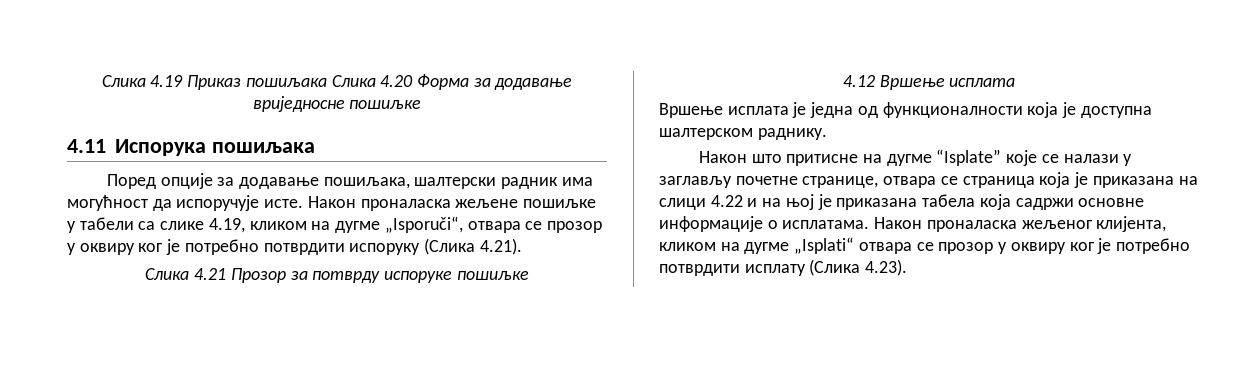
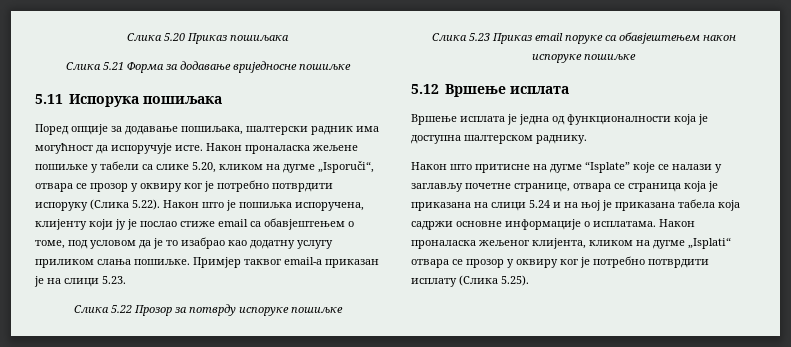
- Слика 4.19 Приказ пошиљака Слика 4.20 Форма за додавање вриједносне пошиљке
+ Слика 5.20 Приказ пошиљака
+ Слика 5.21 Форма за додавање вриједносне пошиљке
- 4.11 Испорука пошиљака
+ 5.11 Испорука пошиљака
- Након проналаска жељене пошиљке у табели са слике 4.19, кликом на дугме „Isporuči“, отвара се прозор у оквиру ког је потребно потврдити испоруку (Слика 4.21).
- Слика 4.21 Прозор за потврду испоруке пошиљке
+ Након проналаска жељене пошиљке у табели са слике 5.20, кликом на дугме „Isporuči“, отвара се прозор у оквиру ког је потребно потврдити испоруку (Слика 5.22). Након што је пошиљка испоручена, клијенту који ју је послао стиже email са обавјештењем о томе, под условом да је то изабрао као додатну услугу приликом слања пошиљке. Примјер таквог email-a приказан је на слици 5.23.
+ Слика 5.22 Прозор за потврду испоруке пошиљке
- 4.12 Вршење исплата
+ Слика 5.23 Приказ email поруке са обавјештењем након испоруке пошиљке
+ 5.12 Вршење исплата
- Након што притисне на дугме “Isplate” које се налази у заглављу почетне странице, отвара се страница која је приказана на слици 4.22 и на њој је приказана табела која садржи основне информације о исплатама.
+ Након што притисне на дугме “Isplate” које се налази у заглављу почетне странице, отвара се страница која је приказана на слици 5.24 и на њој је приказана табела која садржи основне информације о исплатама.
- Након проналаска жељеног клијента, кликом на дугме „Isplati“ отвара се прозор у оквиру ког је потребно потврдити исплату (Слика 4.23).
+ Након проналаска жељеног клијента, кликом на дугме „Isplati“ отвара се прозор у оквиру ког је потребно потврдити исплату (Слика 5.25).

